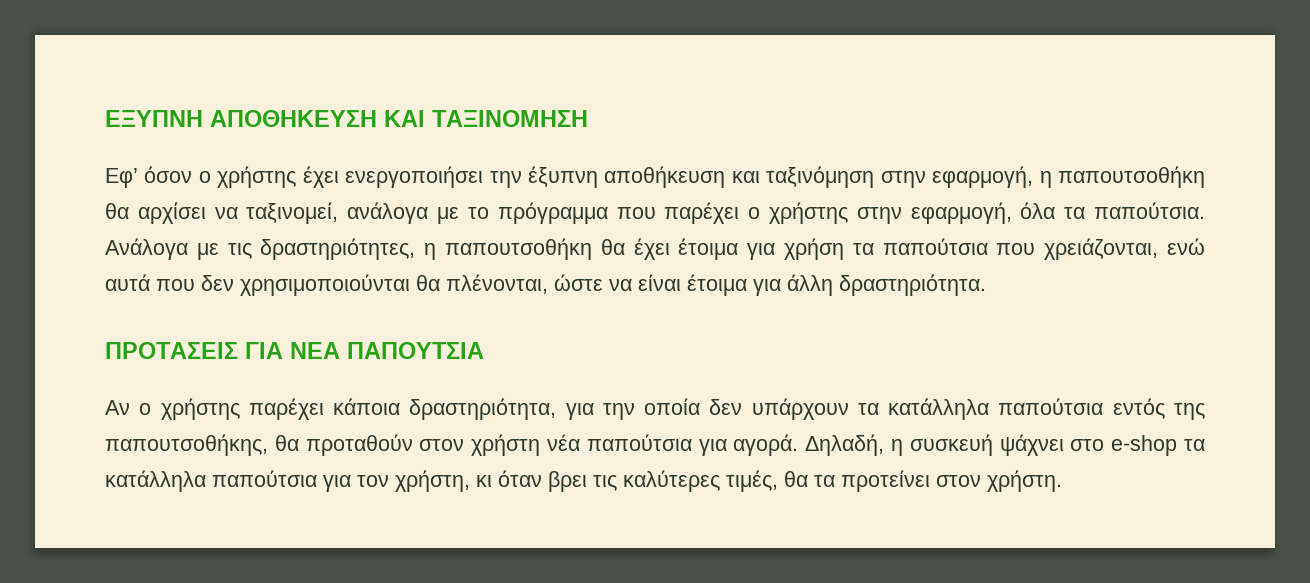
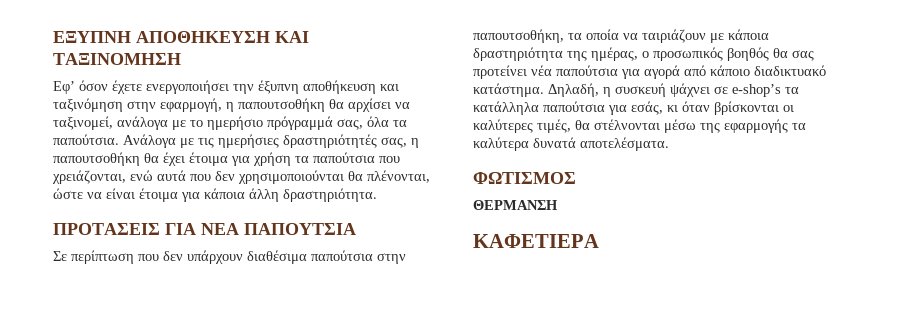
- Εφ’ όσον ο χρήστης έχει ενεργοποιήσει την έξυπνη αποθήκευση και ταξινόμηση στην εφαρμογή, η παπουτσοθήκη θα αρχίσει να ταξινομεί, ανάλογα με το πρόγραμμα που παρέχει ο χρήστης στην εφαρμογή, όλα τα παπούτσια.
+ Εφ’ όσον έχετε ενεργοποιήσει την έξυπνη αποθήκευση και ταξινόμηση στην εφαρμογή, η παπουτσοθήκη θα αρχίσει να ταξινομεί, ανάλογα με το ημερήσιο πρόγραμμά σας, όλα τα παπούτσια.
- Ανάλογα με τις δραστηριότητες, η παπουτσοθήκη θα έχει έτοιμα για χρήση τα παπούτσια που χρειάζονται, ενώ αυτά που δεν χρησιμοποιούνται θα πλένονται, ώστε να είναι έτοιμα για άλλη δραστηριότητα.
+ Ανάλογα με τις ημερήσιες δραστηριότητές σας, η παπουτσοθήκη θα έχει έτοιμα για χρήση τα παπούτσια που χρειάζονται, ενώ αυτά που δεν χρησιμοποιούνται θα πλένονται, ώστε να είναι έτοιμα για κάποια άλλη δραστηριότητα.
- Αν ο χρήστης παρέχει κάποια δραστηριότητα, για την οποία δεν υπάρχουν τα κατάλληλα παπούτσια εντός της παπουτσοθήκης, θα προταθούν στον χρήστη νέα παπούτσια για αγορά.
+ Σε περίπτωση που δεν υπάρχουν διαθέσιμα παπούτσια στην παπουτσοθήκη, τα οποία να ταιριάζουν με κάποια δραστηριότητα της ημέρας, ο προσωπικός βοηθός θα σας προτείνει νέα παπούτσια για αγορά από κάποιο διαδικτυακό κατάστημα.
- Δηλαδή, η συσκευή ψάχνει στο e-shop τα κατάλληλα παπούτσια για τον χρήστη, κι όταν βρει τις καλύτερες τιμές, θα τα προτείνει στον χρήστη.
+ Δηλαδή, η συσκευή ψάχνει σε e-shop’s τα κατάλληλα παπούτσια για εσάς, κι όταν βρίσκονται οι καλύτερες τιμές, θα στέλνονται μέσω της εφαρμογής τα καλύτερα δυνατά αποτελέσματα.
+ ΦΩΤΙΣΜΟΣ
+ ΘΕΡΜΑΝΣΗ
+ ΚΑΦΕΤΙΕΡΑ

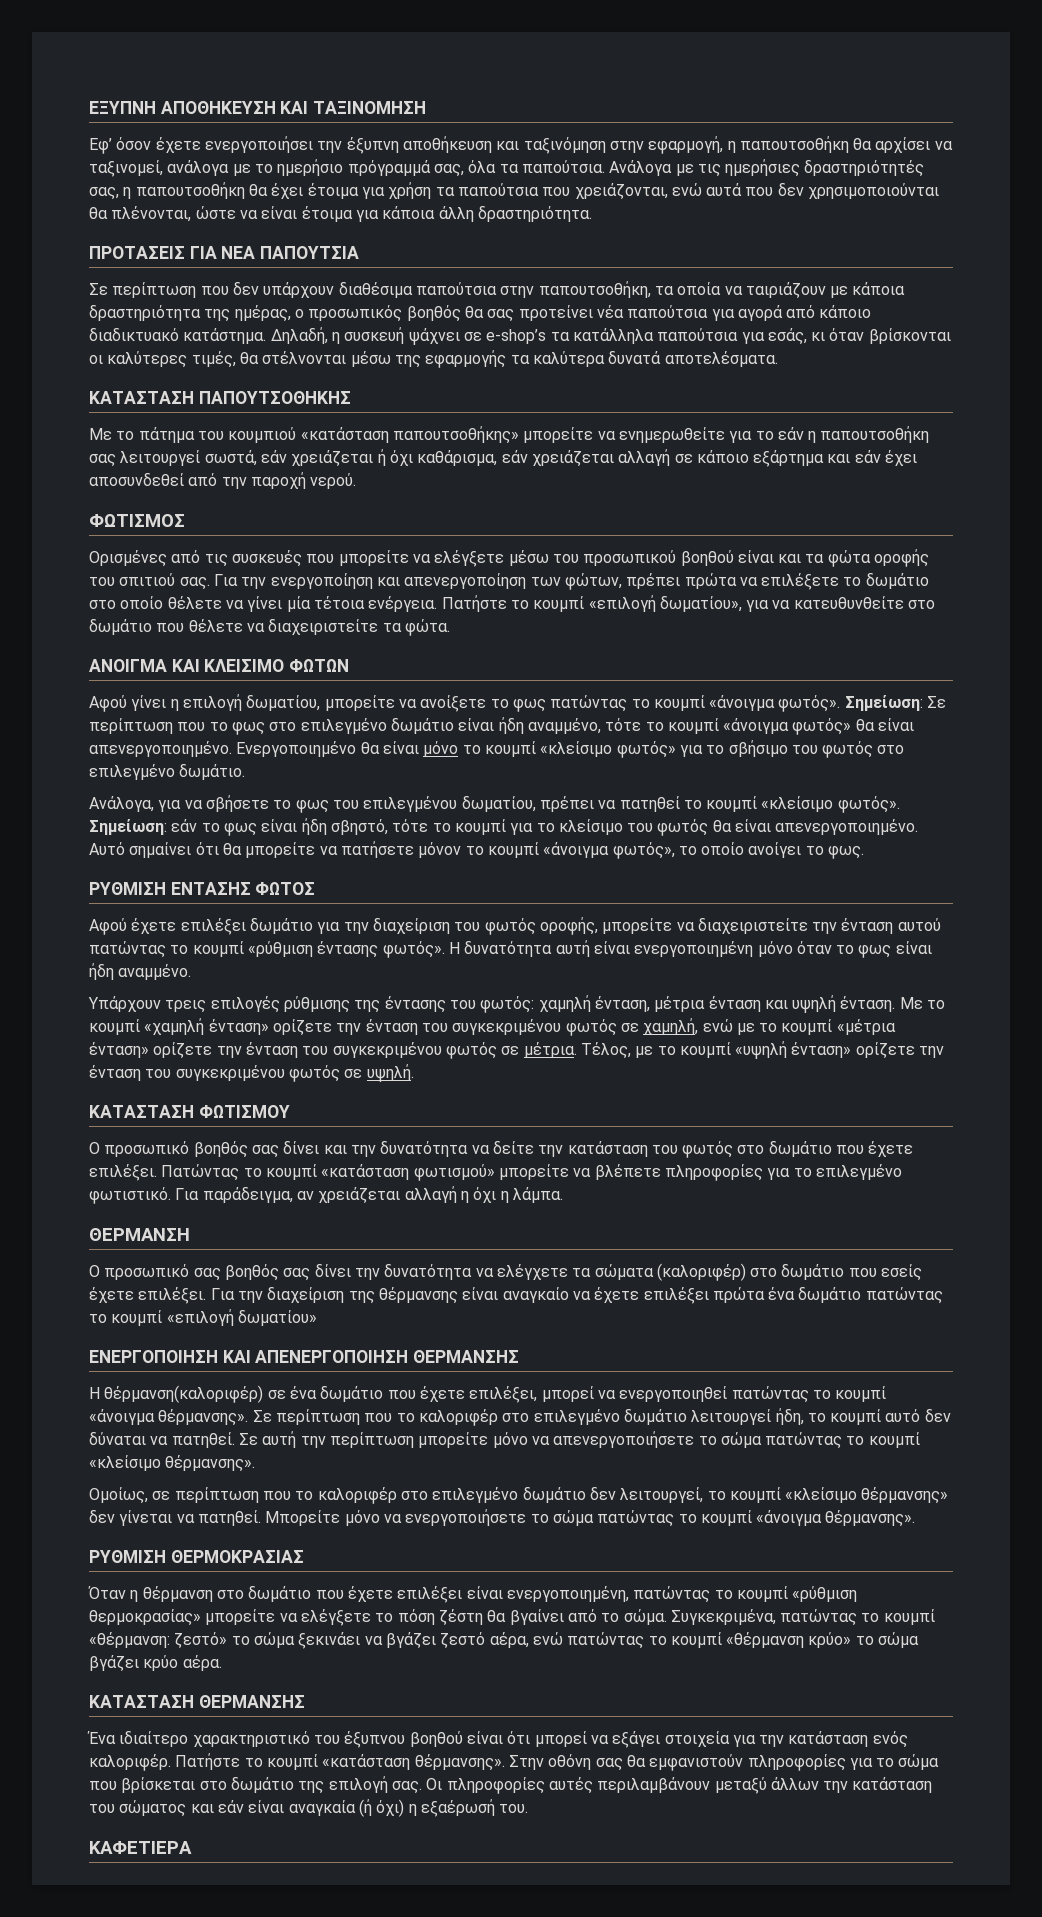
+ ΚΑΤΑΣΤΑΣΗ ΠΑΠΟΥΤΣΟΘΗΚΗΣ
+ Με το πάτημα του κουμπιού «κατάσταση παπουτσοθήκης» μπορείτε να ενημερωθείτε για το εάν η παπουτσοθήκη σας λειτουργεί σωστά, εάν χρειάζεται ή όχι καθάρισμα, εάν χρειάζεται αλλαγή σε κάποιο εξάρτημα και εάν έχει αποσυνδεθεί από την παροχή νερού.
  ΦΩΤΙΣΜΟΣ
+ Ορισμένες από τις συσκευές που μπορείτε να ελέγξετε μέσω του προσωπικού βοηθού είναι και τα φώτα οροφής του σπιτιού σας. Για την ενεργοποίηση και απενεργοποίηση των φώτων, πρέπει πρώτα να επιλέξετε το δωμάτιο στο οποίο θέλετε να γίνει μία τέτοια ενέργεια. Πατήστε το κουμπί «επιλογή δωματίου», για να κατευθυνθείτε στο δωμάτιο που θέλετε να διαχειριστείτε τα φώτα.
+ ΑΝΟΙΓΜΑ ΚΑΙ ΚΛΕΙΣΙΜΟ ΦΩΤΩΝ
+ Αφού γίνει η επιλογή δωματίου, μπορείτε να ανοίξετε το φως πατώντας το κουμπί «άνοιγμα φωτός». Σημείωση: Σε περίπτωση που το φως στο επιλεγμένο δωμάτιο είναι ήδη αναμμένο, τότε το κουμπί «άνοιγμα φωτός» θα είναι απενεργοποιημένο. Ενεργοποιημένο θα είναι μόνο το κουμπί «κλείσιμο φωτός» για το σβήσιμο του φωτός στο επιλεγμένο δωμάτιο.
+ Ανάλογα, για να σβήσετε το φως του επιλεγμένου δωματίου, πρέπει να πατηθεί το κουμπί «κλείσιμο φωτός». Σημείωση: εάν το φως είναι ήδη σβηστό, τότε το κουμπί για το κλείσιμο του φωτός θα είναι απενεργοποιημένο. Αυτό σημαίνει ότι θα μπορείτε να πατήσετε μόνον το κουμπί «άνοιγμα φωτός», το οποίο ανοίγει το φως.
+ ΡΥΘΜΙΣΗ ΕΝΤΑΣΗΣ ΦΩΤΟΣ
+ Αφού έχετε επιλέξει δωμάτιο για την διαχείριση του φωτός οροφής, μπορείτε να διαχειριστείτε την ένταση αυτού πατώντας το κουμπί «ρύθμιση έντασης φωτός». Η δυνατότητα αυτή είναι ενεργοποιημένη μόνο όταν το φως είναι ήδη αναμμένο.
+ Υπάρχουν τρεις επιλογές ρύθμισης της έντασης του φωτός: χαμηλή ένταση, μέτρια ένταση και υψηλή ένταση. Με το κουμπί «χαμηλή ένταση» ορίζετε την ένταση του συγκεκριμένου φωτός σε χαμηλή, ενώ με το κουμπί «μέτρια ένταση» ορίζετε την ένταση του συγκεκριμένου φωτός σε μέτρια. Τέλος, με το κουμπί «υψηλή ένταση» ορίζετε την ένταση του συγκεκριμένου φωτός σε υψηλή.
+ ΚΑΤΑΣΤΑΣΗ ΦΩΤΙΣΜΟΥ
+ Ο προσωπικό βοηθός σας δίνει και την δυνατότητα να δείτε την κατάσταση του φωτός στο δωμάτιο που έχετε επιλέξει. Πατώντας το κουμπί «κατάσταση φωτισμού» μπορείτε να βλέπετε πληροφορίες για το επιλεγμένο φωτιστικό. Για παράδειγμα, αν χρειάζεται αλλαγή η όχι η λάμπα.
  ΘΕΡΜΑΝΣΗ
+ Ο προσωπικό σας βοηθός σας δίνει την δυνατότητα να ελέγχετε τα σώματα (καλοριφέρ) στο δωμάτιο που εσείς έχετε επιλέξει. Για την διαχείριση της θέρμανσης είναι αναγκαίο να έχετε επιλέξει πρώτα ένα δωμάτιο πατώντας το κουμπί «επιλογή δωματίου»
+ ΕΝΕΡΓΟΠΟΙΗΣΗ ΚΑΙ ΑΠΕΝΕΡΓΟΠΟΙΗΣΗ ΘΕΡΜΑΝΣΗΣ
+ Η θέρμανση(καλοριφέρ) σε ένα δωμάτιο που έχετε επιλέξει, μπορεί να ενεργοποιηθεί πατώντας το κουμπί «άνοιγμα θέρμανσης». Σε περίπτωση που το καλοριφέρ στο επιλεγμένο δωμάτιο λειτουργεί ήδη, το κουμπί αυτό δεν δύναται να πατηθεί. Σε αυτή την περίπτωση μπορείτε μόνο να απενεργοποιήσετε το σώμα πατώντας το κουμπί «κλείσιμο θέρμανσης».
+ Ομοίως, σε περίπτωση που το καλοριφέρ στο επιλεγμένο δωμάτιο δεν λειτουργεί, το κουμπί «κλείσιμο θέρμανσης» δεν γίνεται να πατηθεί. Μπορείτε μόνο να ενεργοποιήσετε το σώμα πατώντας το κουμπί «άνοιγμα θέρμανσης».
+ ΡΥΘΜΙΣΗ ΘΕΡΜΟΚΡΑΣΙΑΣ
+ Όταν η θέρμανση στο δωμάτιο που έχετε επιλέξει είναι ενεργοποιημένη, πατώντας το κουμπί «ρύθμιση θερμοκρασίας» μπορείτε να ελέγξετε το πόση ζέστη θα βγαίνει από το σώμα. Συγκεκριμένα, πατώντας το κουμπί «θέρμανση: ζεστό» το σώμα ξεκινάει να βγάζει ζεστό αέρα, ενώ πατώντας το κουμπί «θέρμανση κρύο» το σώμα βγάζει κρύο αέρα.
+ ΚΑΤΑΣΤΑΣΗ ΘΕΡΜΑΝΣΗΣ
+ Ένα ιδιαίτερο χαρακτηριστικό του έξυπνου βοηθού είναι ότι μπορεί να εξάγει στοιχεία για την κατάσταση ενός καλοριφέρ. Πατήστε το κουμπί «κατάσταση θέρμανσης». Στην οθόνη σας θα εμφανιστούν πληροφορίες για το σώμα που βρίσκεται στο δωμάτιο της επιλογή σας. Οι πληροφορίες αυτές περιλαμβάνουν μεταξύ άλλων την κατάσταση του σώματος και εάν είναι αναγκαία (ή όχι) η εξαέρωσή του.

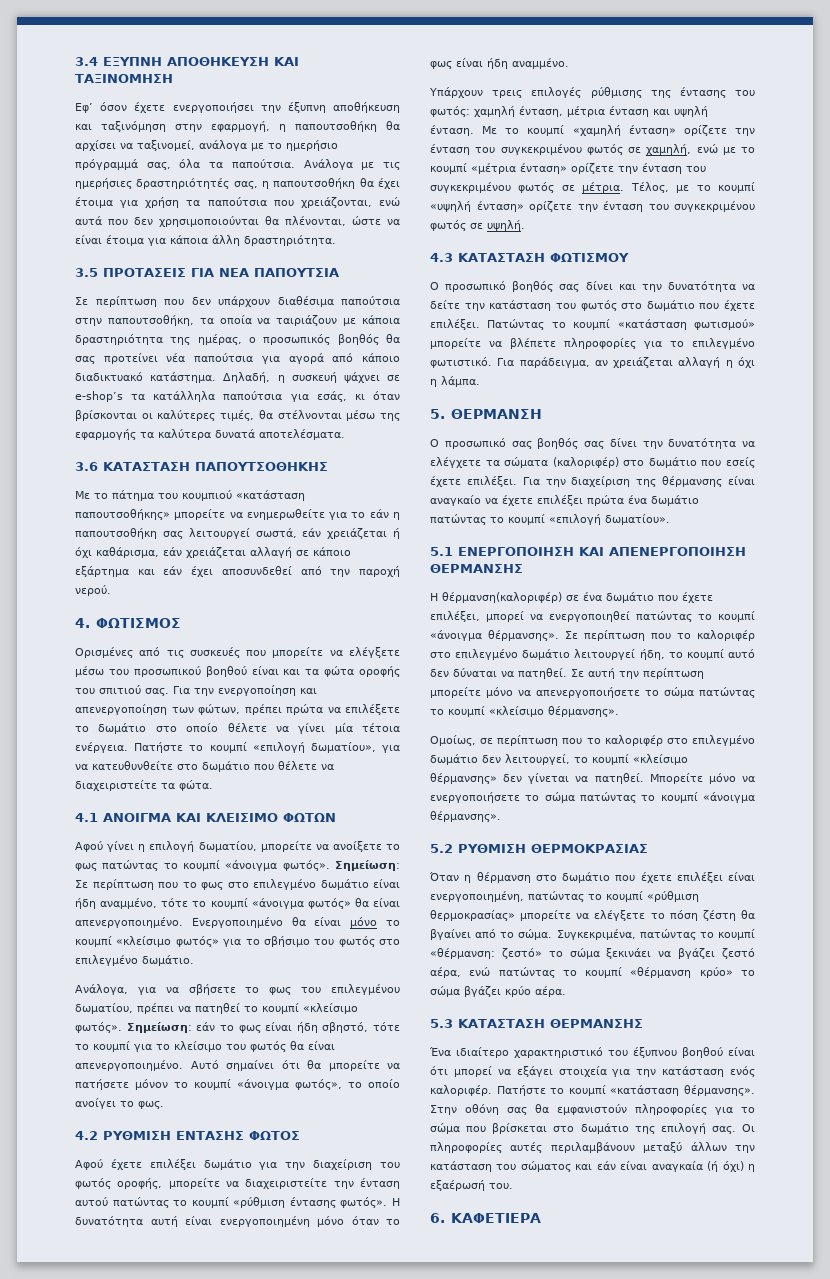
- ΕΞΥΠΝΗ ΑΠΟΘΗΚΕΥΣΗ ΚΑΙ ΤΑΞΙΝΟΜΗΣΗ
+ 3.4 ΕΞΥΠΝΗ ΑΠΟΘΗΚΕΥΣΗ ΚΑΙ ΤΑΞΙΝΟΜΗΣΗ
- ΠΡΟΤΑΣΕΙΣ ΓΙΑ ΝΕΑ ΠΑΠΟΥΤΣΙΑ
+ 3.5 ΠΡΟΤΑΣΕΙΣ ΓΙΑ ΝΕΑ ΠΑΠΟΥΤΣΙΑ
- ΚΑΤΑΣΤΑΣΗ ΠΑΠΟΥΤΣΟΘΗΚΗΣ
+ 3.6 ΚΑΤΑΣΤΑΣΗ ΠΑΠΟΥΤΣΟΘΗΚΗΣ
- ΦΩΤΙΣΜΟΣ
+ 4. ΦΩΤΙΣΜΟΣ
- ΑΝΟΙΓΜΑ ΚΑΙ ΚΛΕΙΣΙΜΟ ΦΩΤΩΝ
+ 4.1 ΑΝΟΙΓΜΑ ΚΑΙ ΚΛΕΙΣΙΜΟ ΦΩΤΩΝ
- ΡΥΘΜΙΣΗ ΕΝΤΑΣΗΣ ΦΩΤΟΣ
+ 4.2 ΡΥΘΜΙΣΗ ΕΝΤΑΣΗΣ ΦΩΤΟΣ
- ΚΑΤΑΣΤΑΣΗ ΦΩΤΙΣΜΟΥ
+ 4.3 ΚΑΤΑΣΤΑΣΗ ΦΩΤΙΣΜΟΥ
- ΘΕΡΜΑΝΣΗ
+ 5. ΘΕΡΜΑΝΣΗ
- Για την διαχείριση της θέρμανσης είναι αναγκαίο να έχετε επιλέξει πρώτα ένα δωμάτιο πατώντας το κουμπί «επιλογή δωματίου»
- ΕΝΕΡΓΟΠΟΙΗΣΗ ΚΑΙ ΑΠΕΝΕΡΓΟΠΟΙΗΣΗ ΘΕΡΜΑΝΣΗΣ
+ Για την διαχείριση της θέρμανσης είναι αναγκαίο να έχετε επιλέξει πρώτα ένα δωμάτιο πατώντας το κουμπί «επιλογή δωματίου».
+ 5.1 ΕΝΕΡΓΟΠΟΙΗΣΗ ΚΑΙ ΑΠΕΝΕΡΓΟΠΟΙΗΣΗ ΘΕΡΜΑΝΣΗΣ
- ΡΥΘΜΙΣΗ ΘΕΡΜΟΚΡΑΣΙΑΣ
+ 5.2 ΡΥΘΜΙΣΗ ΘΕΡΜΟΚΡΑΣΙΑΣ
- ΚΑΤΑΣΤΑΣΗ ΘΕΡΜΑΝΣΗΣ
+ 5.3 ΚΑΤΑΣΤΑΣΗ ΘΕΡΜΑΝΣΗΣ
- ΚΑΦΕΤΙΕΡΑ
+ 6. ΚΑΦΕΤΙΕΡΑ

